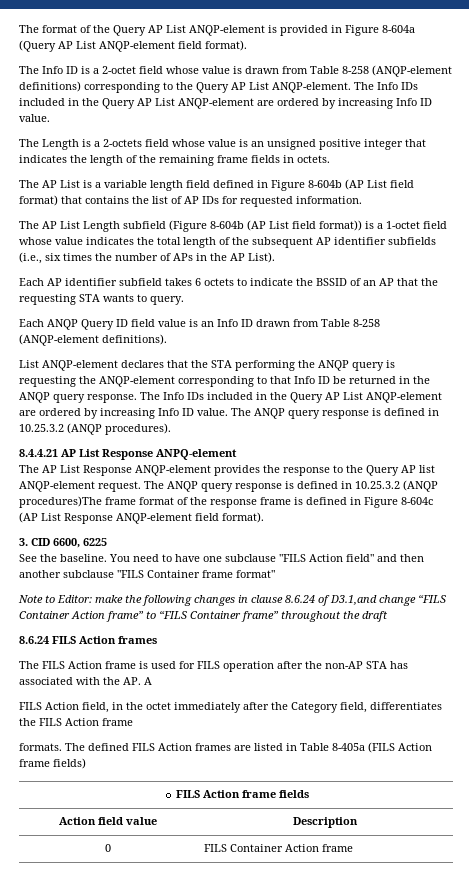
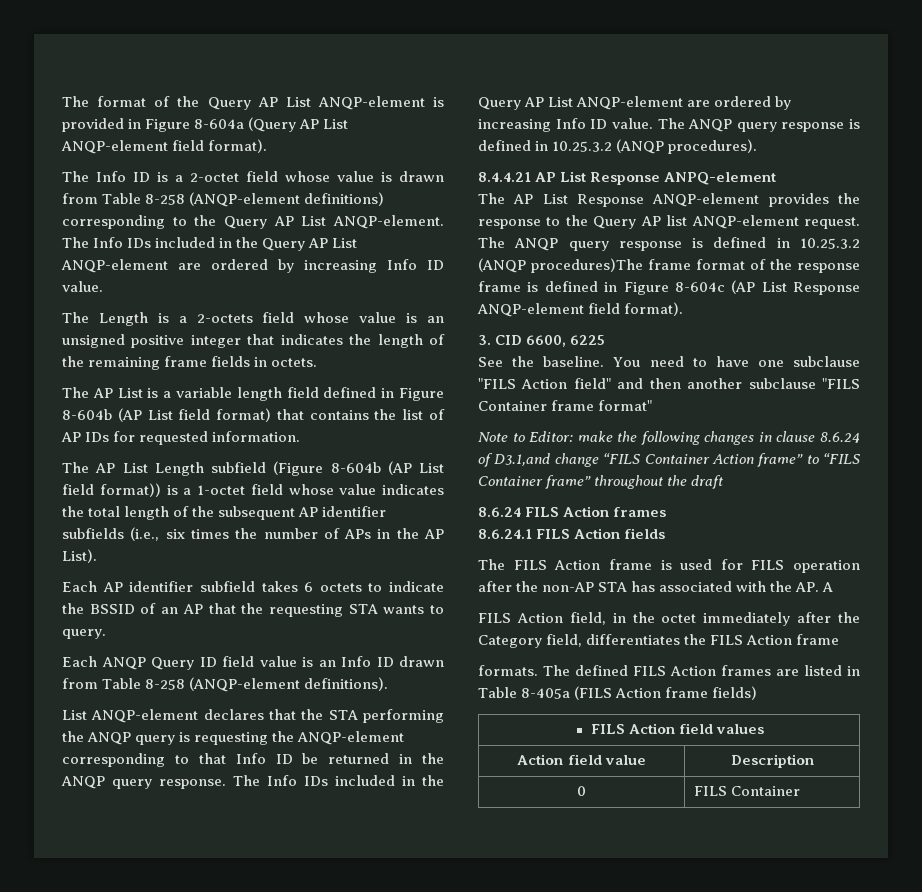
+ 8.6.24.1 FILS Action fields
- FILS Action frame fields
+ FILS Action field values
- 0 | FILS Container Action frame
+ 0 | FILS Container

